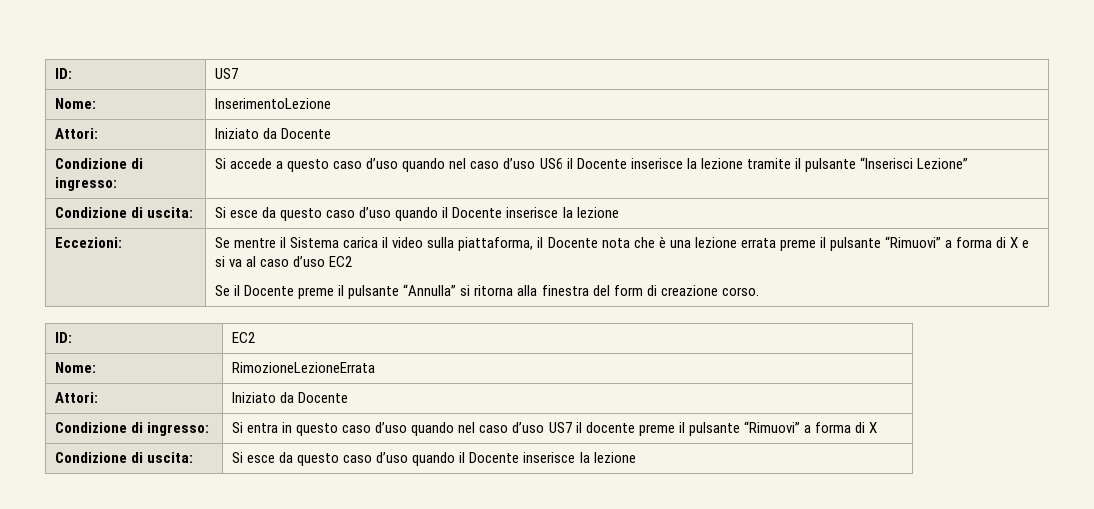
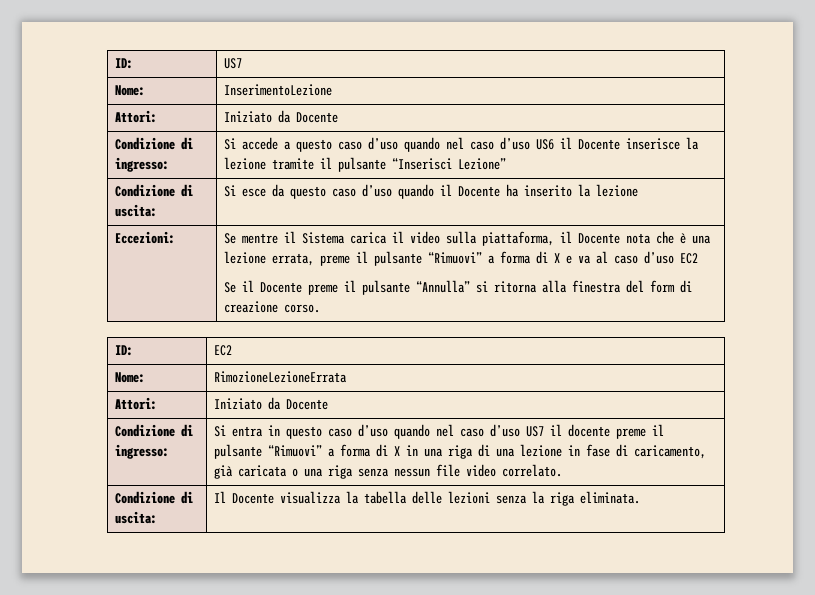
  Condizione di ingresso: | Si accede a questo caso d’uso quando nel caso d’uso US6 il Docente inserisce la lezione tramite il pulsante “Inserisci Lezione”
- Condizione di uscita: | Si esce da questo caso d’uso quando il Docente inserisce la lezione
+ Condizione di uscita: | Si esce da questo caso d’uso quando il Docente ha inserito la lezione
- Se mentre il Sistema carica il video sulla piattaforma, il Docente nota che è una lezione errata preme il pulsante “Rimuovi” a forma di X e si va al caso d’uso EC2
+ Se mentre il Sistema carica il video sulla piattaforma, il Docente nota che è una lezione errata, preme il pulsante “Rimuovi” a forma di X e va al caso d’uso EC2
- Si entra in questo caso d’uso quando nel caso d’uso US7 il docente preme il pulsante “Rimuovi” a forma di X
- Condizione di uscita: | Si esce da questo caso d’uso quando il Docente inserisce la lezione
+ Si entra in questo caso d’uso quando nel caso d’uso US7 il docente preme il pulsante “Rimuovi” a forma di X in una riga di una lezione in fase di caricamento, già caricata o una riga senza nessun file video correlato.
+ Condizione di uscita: | Il Docente visualizza la tabella delle lezioni senza la riga eliminata.

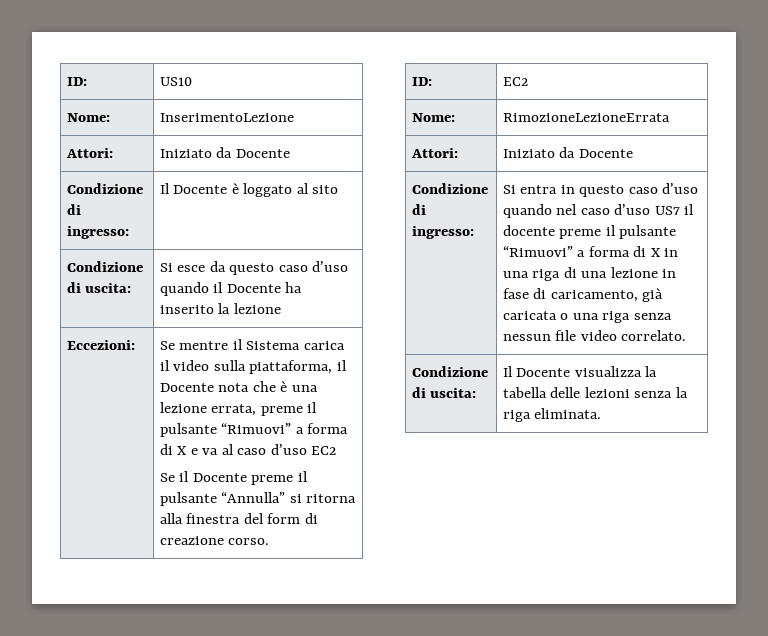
- ID: | US7
+ ID: | US10
- Condizione di ingresso: | Si accede a questo caso d’uso quando nel caso d’uso US6 il Docente inserisce la lezione tramite il pulsante “Inserisci Lezione”
+ Condizione di ingresso: | Il Docente è loggato al sito

